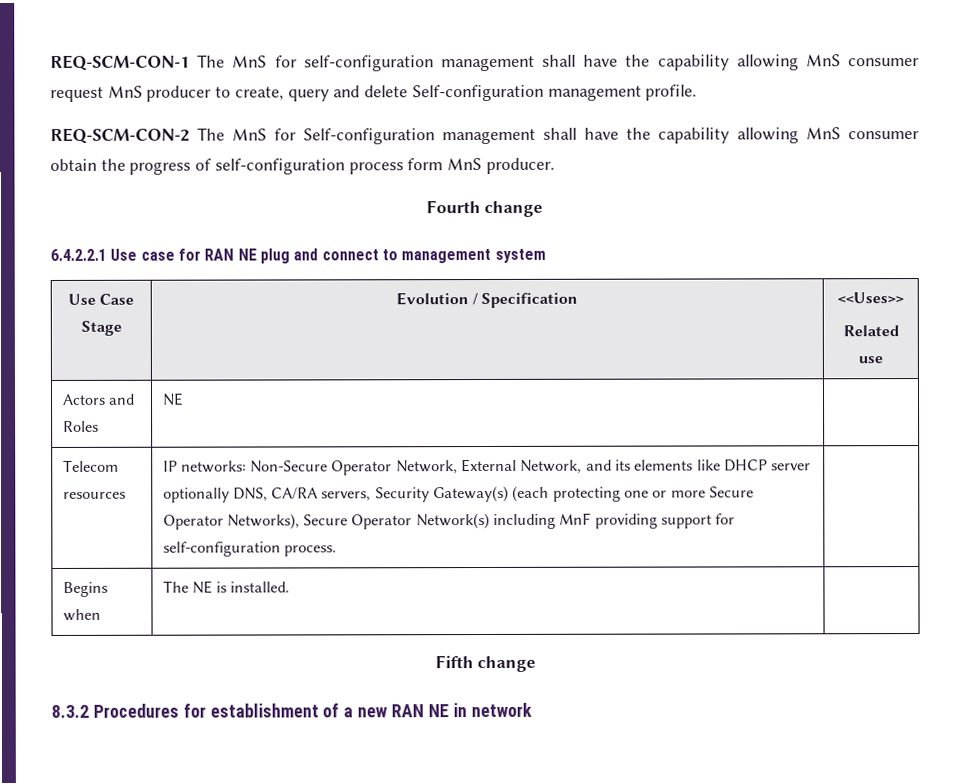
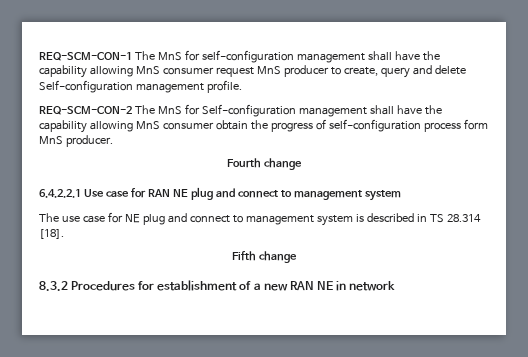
- Use Case Stage | Evolution / Specification | <<Uses>>
- Related use
- Actors and Roles | NE |
- Telecom resources | IP networks: Non-Secure Operator Network, External Network, and its elements like DHCP server optionally DNS, CA/RA servers, Security Gateway(s) (each protecting one or more Secure Operator Networks), Secure Operator Network(s) including MnF providing support for self-configuration process. |
- Begins when | The NE is installed. |
+ The use case for NE plug and connect to management system is described in TS 28.314 [18].

